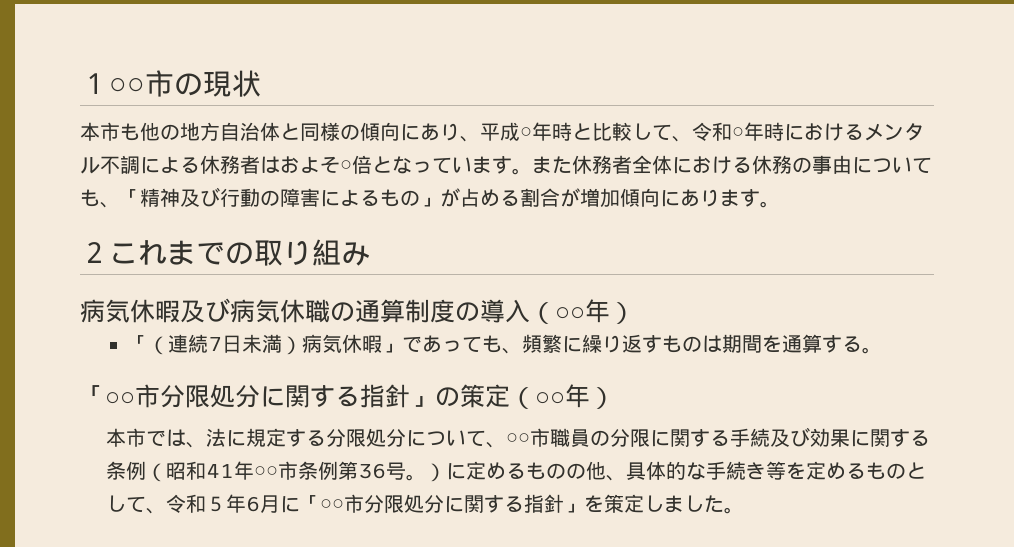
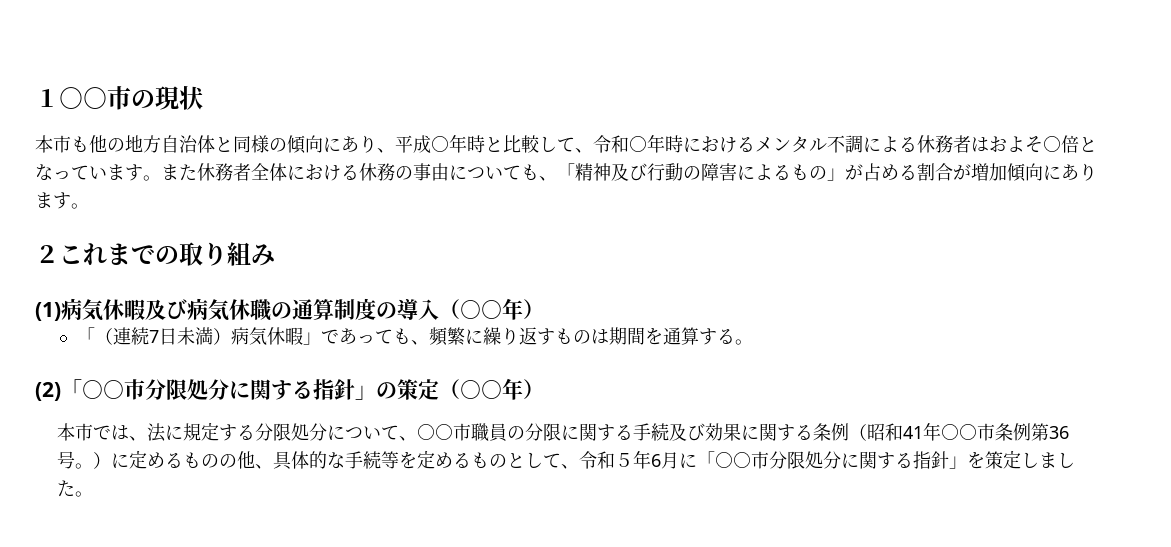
- 病気休暇及び病気休職の通算制度の導入（○○年）
+ (1)病気休暇及び病気休職の通算制度の導入（○○年）
- 「○○市分限処分に関する指針」の策定（○○年）
+ (2)「○○市分限処分に関する指針」の策定（○○年）
- 本市では、法に規定する分限処分について、○○市職員の分限に関する手続及び効果に関する条例（昭和41年○○市条例第36号。）に定めるものの他、具体的な手続き等を定めるものとして、令和５年6月に「○○市分限処分に関する指針」を策定しました。
+ 本市では、法に規定する分限処分について、○○市職員の分限に関する手続及び効果に関する条例（昭和41年○○市条例第36号。）に定めるものの他、具体的な手続等を定めるものとして、令和５年6月に「○○市分限処分に関する指針」を策定しました。

